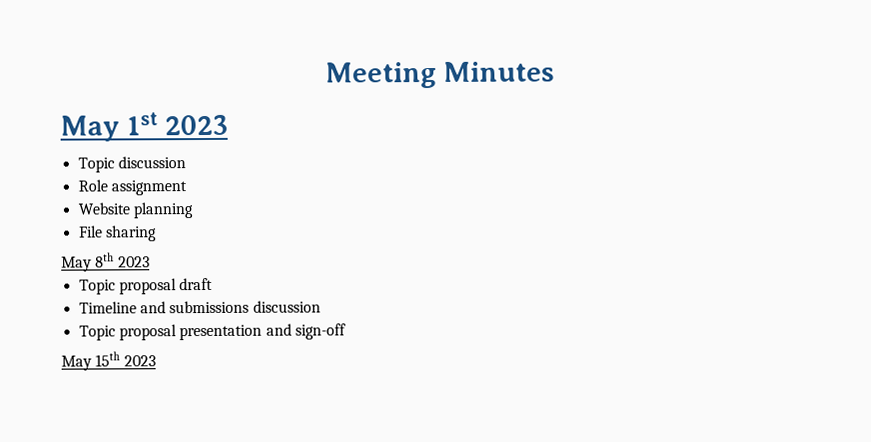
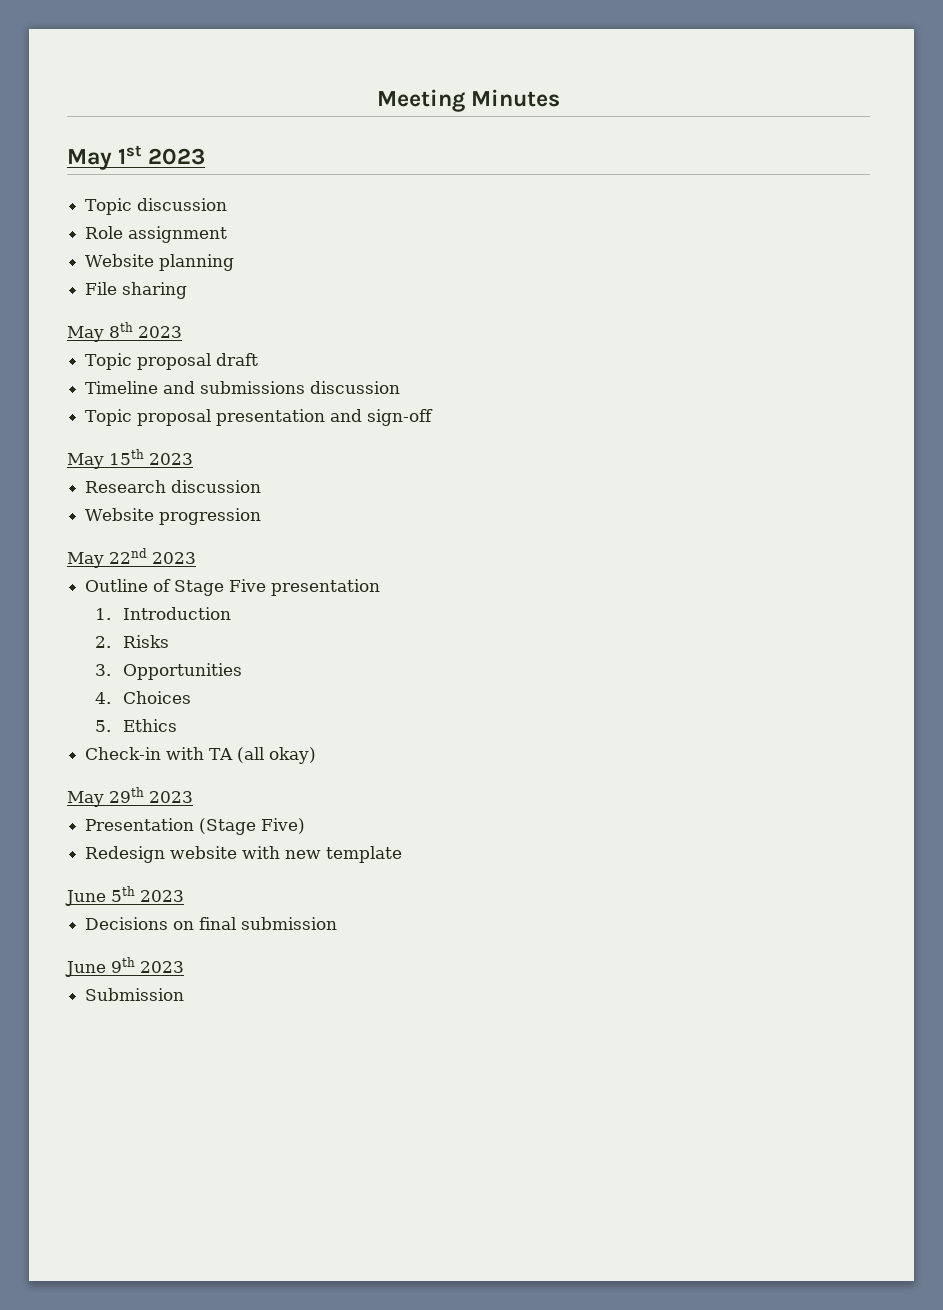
+ Research discussion
+ Website progression
+ May 22nd 2023
+ Outline of Stage Five presentation
+ 1. Introduction
+ 2. Risks
+ 3. Opportunities
+ 4. Choices
+ 5. Ethics
+ Check-in with TA (all okay)
+ May 29th 2023
+ Presentation (Stage Five)
+ Redesign website with new template
+ June 5th 2023
+ Decisions on final submission
+ June 9th 2023
+ Submission

